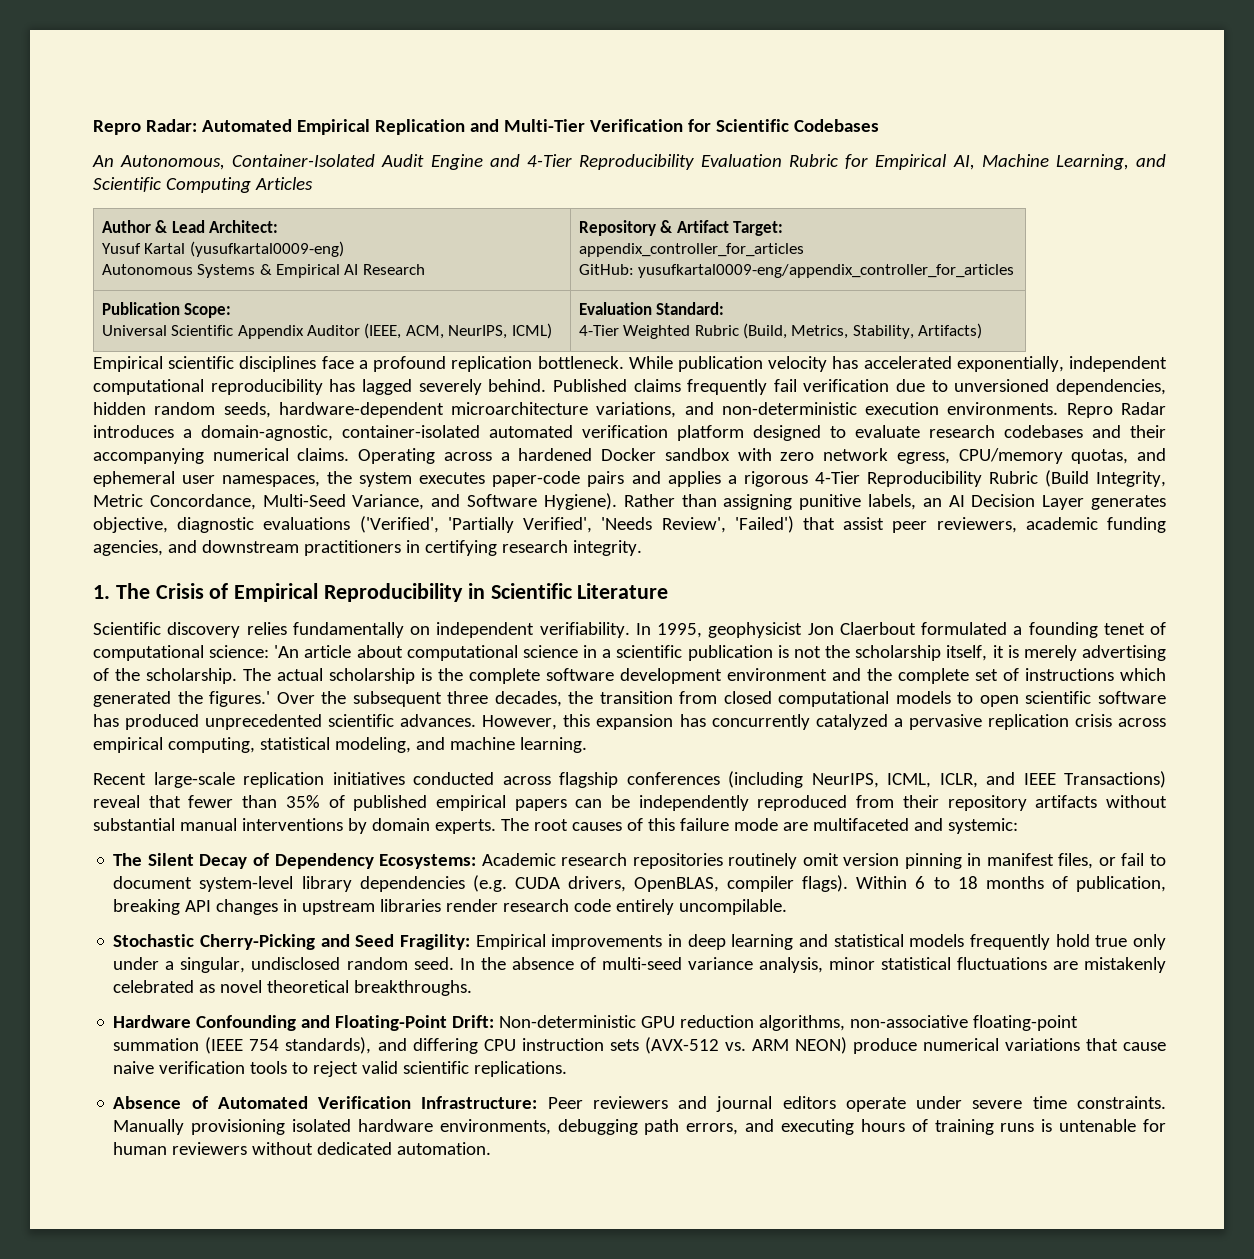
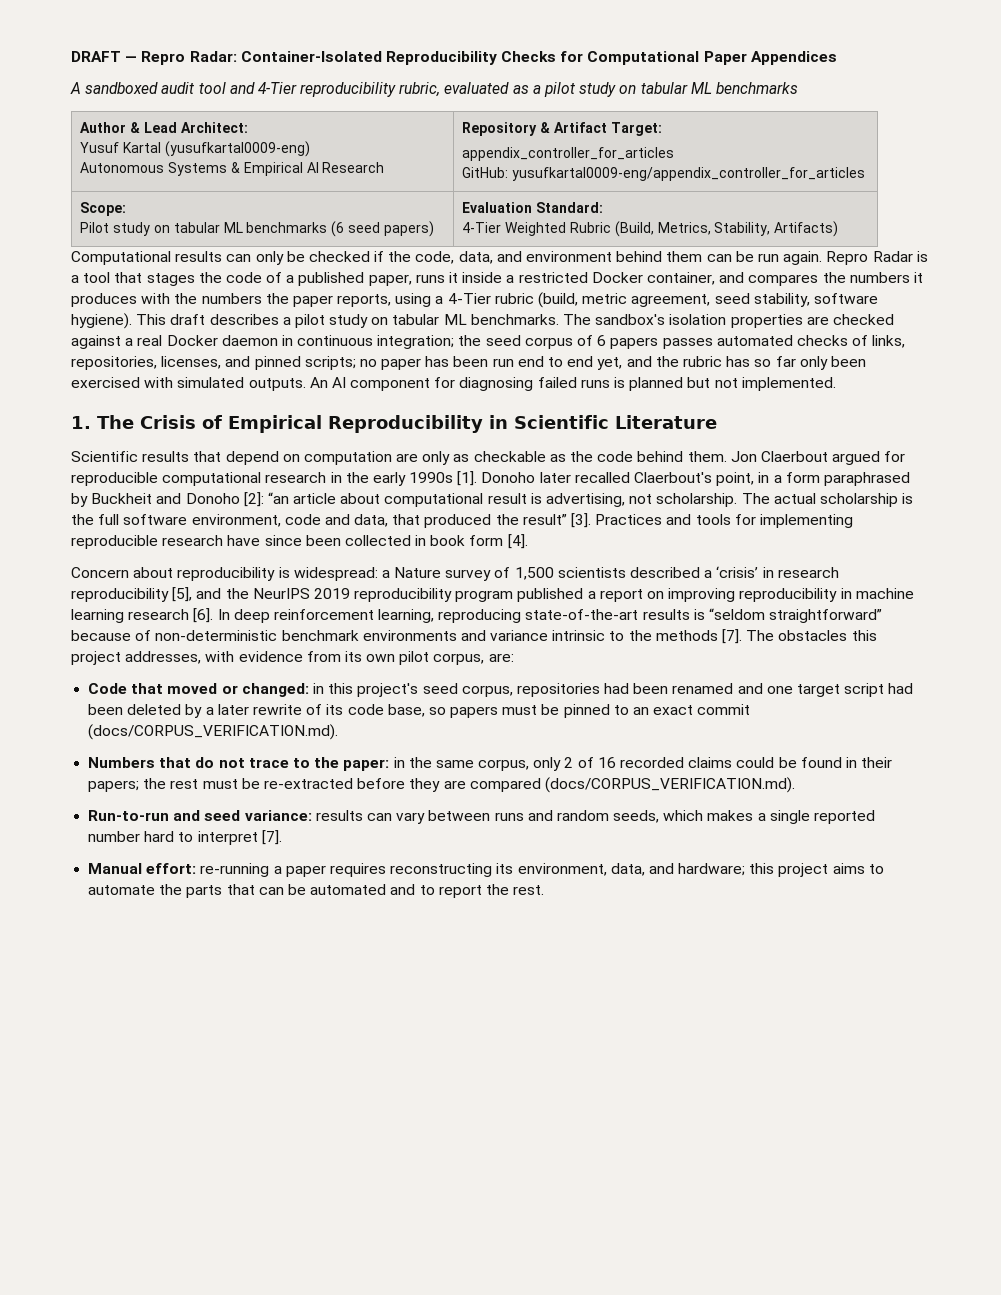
- Repro Radar: Automated Empirical Replication and Multi-Tier Verification for Scientific Codebases
- An Autonomous, Container-Isolated Audit Engine and 4-Tier Reproducibility Evaluation Rubric for Empirical AI, Machine Learning, and Scientific Computing Articles
+ DRAFT — Repro Radar: Container-Isolated Reproducibility Checks for Computational Paper Appendices
+ A sandboxed audit tool and 4-Tier reproducibility rubric, evaluated as a pilot study on tabular ML benchmarks
- Publication Scope:
- Universal Scientific Appendix Auditor (IEEE, ACM, NeurIPS, ICML) | Evaluation Standard:
+ Scope:
+ Pilot study on tabular ML benchmarks (6 seed papers) | Evaluation Standard:
- Empirical scientific disciplines face a profound replication bottleneck. While publication velocity has accelerated exponentially, independent computational reproducibility has lagged severely behind. Published claims frequently fail verification due to unversioned dependencies, hidden random seeds, hardware-dependent microarchitecture variations, and non-deterministic execution environments. Repro Radar introduces a domain-agnostic, container-isolated automated verification platform designed to evaluate research codebases and their accompanying numerical claims. Operating across a hardened Docker sandbox with zero network egress, CPU/memory quotas, and ephemeral user namespaces, the system executes paper-code pairs and applies a rigorous 4-Tier Reproducibility Rubric (Build Integrity, Metric Concordance, Multi-Seed Variance, and Software Hygiene). Rather than assigning punitive labels, an AI Decision Layer generates objective, diagnostic evaluations ('Verified', 'Partially Verified', 'Needs Review', 'Failed') that assist peer reviewers, academic funding agencies, and downstream practitioners in certifying research integrity.
+ Computational results can only be checked if the code, data, and environment behind them can be run again. Repro Radar is a tool that stages the code of a published paper, runs it inside a restricted Docker container, and compares the numbers it produces with the numbers the paper reports, using a 4-Tier rubric (build, metric agreement, seed stability, software hygiene). This draft describes a pilot study on tabular ML benchmarks. The sandbox's isolation properties are checked against a real Docker daemon in continuous integration; the seed corpus of 6 papers passes automated checks of links, repositories, licenses, and pinned scripts; no paper has been run end to end yet, and the rubric has so far only been exercised with simulated outputs. An AI component for diagnosing failed runs is planned but not implemented.
- Scientific discovery relies fundamentally on independent verifiability. In 1995, geophysicist Jon Claerbout formulated a founding tenet of computational science: 'An article about computational science in a scientific publication is not the scholarship itself, it is merely advertising of the scholarship.
+ Scientific results that depend on computation are only as checkable as the code behind them. Jon Claerbout argued for reproducible computational research in the early 1990s [1]. Donoho later recalled Claerbout's point, in a form paraphrased by Buckheit and Donoho [2]: “an article about computational result is advertising, not scholarship.
- The actual scholarship is the complete software development environment and the complete set of instructions which generated the figures.' Over the subsequent three decades, the transition from closed computational models to open scientific software has produced unprecedented scientific advances. However, this expansion has concurrently catalyzed a pervasive replication crisis across empirical computing, statistical modeling, and machine learning.
- Recent large-scale replication initiatives conducted across flagship conferences (including NeurIPS, ICML, ICLR, and IEEE Transactions) reveal that fewer than 35% of published empirical papers can be independently reproduced from their repository artifacts without substantial manual interventions by domain experts. The root causes of this failure mode are multifaceted and systemic:
- The Silent Decay of Dependency Ecosystems: Academic research repositories routinely omit version pinning in manifest files, or fail to document system-level library dependencies (e.g. CUDA drivers, OpenBLAS, compiler flags). Within 6 to 18 months of publication, breaking API changes in upstream libraries render research code entirely uncompilable.
- Stochastic Cherry-Picking and Seed Fragility: Empirical improvements in deep learning and statistical models frequently hold true only under a singular, undisclosed random seed. In the absence of multi-seed variance analysis, minor statistical fluctuations are mistakenly celebrated as novel theoretical breakthroughs.
- Hardware Confounding and Floating-Point Drift: Non-deterministic GPU reduction algorithms, non-associative floating-point summation (IEEE 754 standards), and differing CPU instruction sets (AVX-512 vs. ARM NEON) produce numerical variations that cause naive verification tools to reject valid scientific replications.
- Absence of Automated Verification Infrastructure: Peer reviewers and journal editors operate under severe time constraints. Manually provisioning isolated hardware environments, debugging path errors, and executing hours of training runs is untenable for human reviewers without dedicated automation.
+ The actual scholarship is the full software environment, code and data, that produced the result” [3]. Practices and tools for implementing reproducible research have since been collected in book form [4].
+ Concern about reproducibility is widespread: a Nature survey of 1,500 scientists described a ‘crisis’ in research reproducibility [5], and the NeurIPS 2019 reproducibility program published a report on improving reproducibility in machine learning research [6]. In deep reinforcement learning, reproducing state-of-the-art results is “seldom straightforward” because of non-deterministic benchmark environments and variance intrinsic to the methods [7]. The obstacles this project addresses, with evidence from its own pilot corpus, are:
+ Code that moved or changed: in this project's seed corpus, repositories had been renamed and one target script had been deleted by a later rewrite of its code base, so papers must be pinned to an exact commit (docs/CORPUS_VERIFICATION.md).
+ Numbers that do not trace to the paper: in the same corpus, only 2 of 16 recorded claims could be found in their papers; the rest must be re-extracted before they are compared (docs/CORPUS_VERIFICATION.md).
+ Run-to-run and seed variance: results can vary between runs and random seeds, which makes a single reported number hard to interpret [7].
+ Manual effort: re-running a paper requires reconstructing its environment, data, and hardware; this project aims to automate the parts that can be automated and to report the rest.

